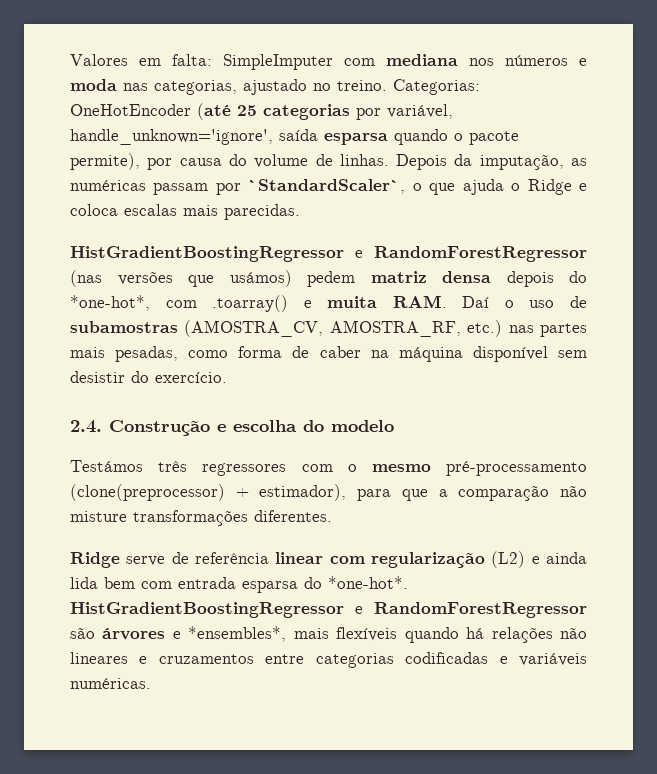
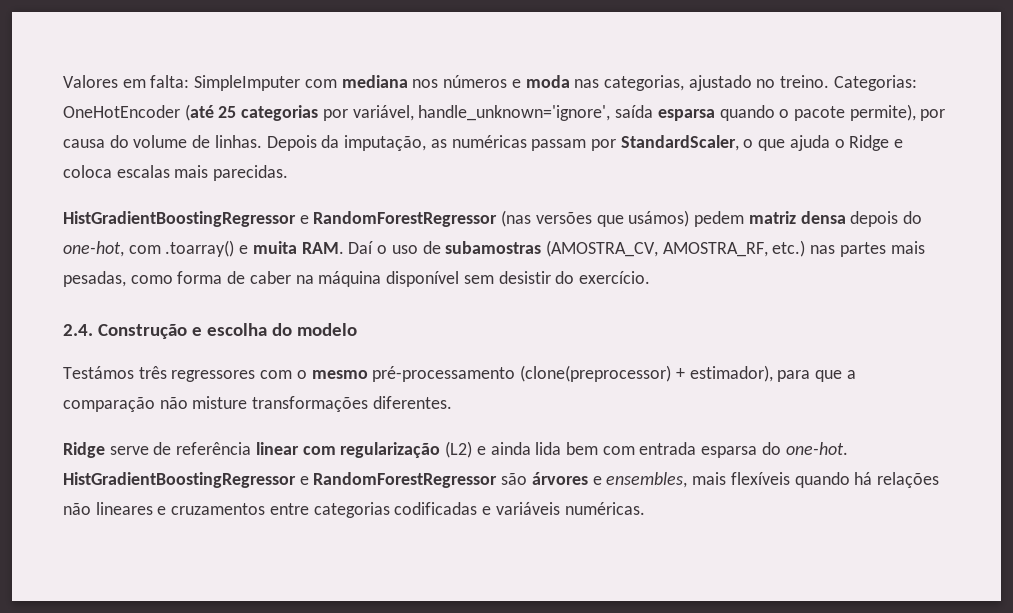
- Depois da imputação, as numéricas passam por `StandardScaler`, o que ajuda o Ridge e coloca escalas mais parecidas.
+ Depois da imputação, as numéricas passam por StandardScaler, o que ajuda o Ridge e coloca escalas mais parecidas.
- HistGradientBoostingRegressor e RandomForestRegressor (nas versões que usámos) pedem matriz densa depois do *one-hot*, com .toarray() e muita RAM. Daí o uso de subamostras (AMOSTRA_CV, AMOSTRA_RF, etc.) nas partes mais pesadas, como forma de caber na máquina disponível sem desistir do exercício.
+ HistGradientBoostingRegressor e RandomForestRegressor (nas versões que usámos) pedem matriz densa depois do one-hot, com .toarray() e muita RAM. Daí o uso de subamostras (AMOSTRA_CV, AMOSTRA_RF, etc.) nas partes mais pesadas, como forma de caber na máquina disponível sem desistir do exercício.
- Ridge serve de referência linear com regularização (L2) e ainda lida bem com entrada esparsa do *one-hot*.
+ Ridge serve de referência linear com regularização (L2) e ainda lida bem com entrada esparsa do one-hot.
- HistGradientBoostingRegressor e RandomForestRegressor são árvores e *ensembles*, mais flexíveis quando há relações não lineares e cruzamentos entre categorias codificadas e variáveis numéricas.
+ HistGradientBoostingRegressor e RandomForestRegressor são árvores e ensembles, mais flexíveis quando há relações não lineares e cruzamentos entre categorias codificadas e variáveis numéricas.

